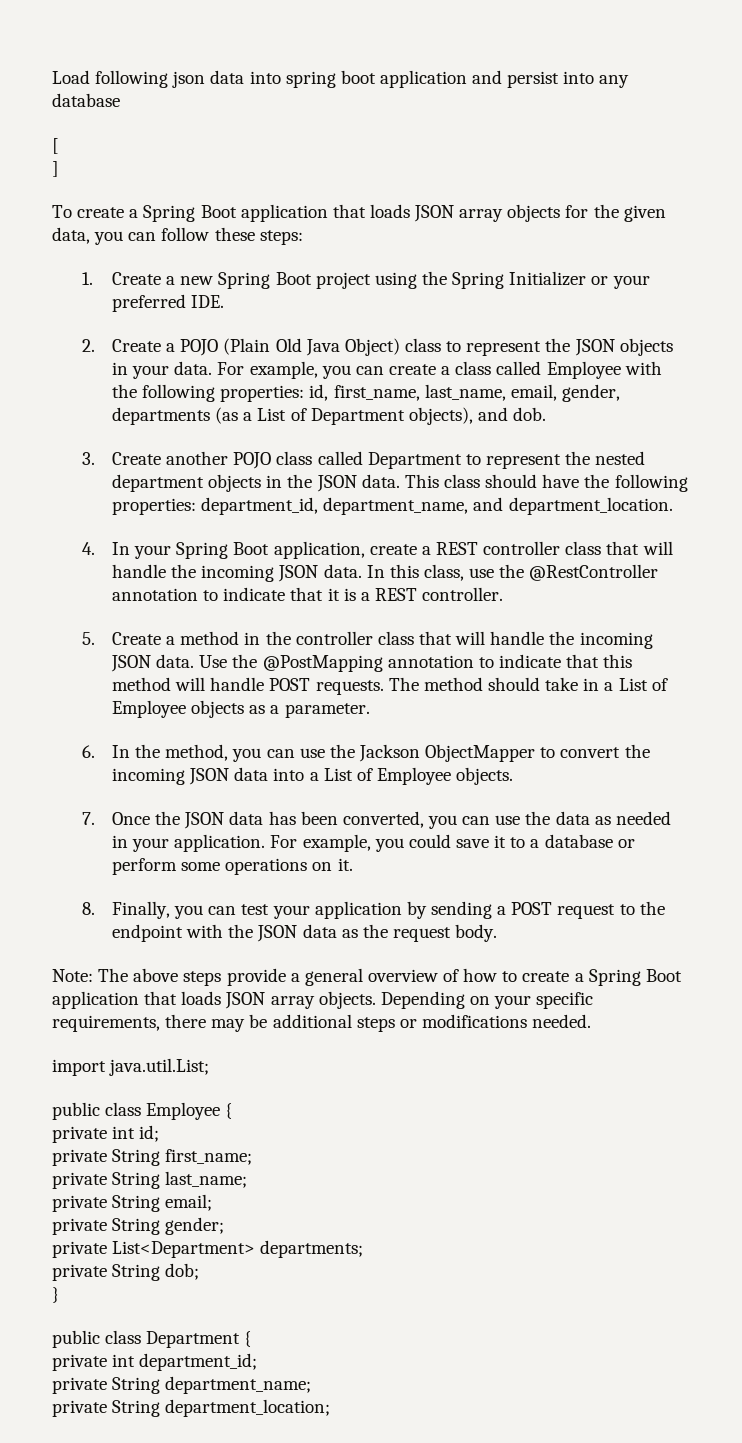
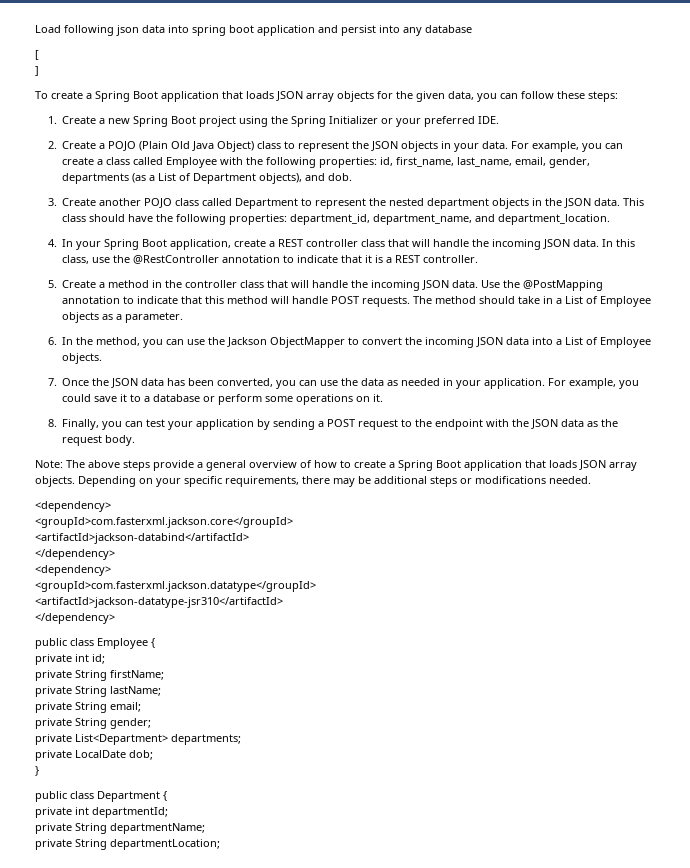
  Depending on your specific requirements, there may be additional steps or modifications needed.
- import java.util.List;
+ <dependency>
+ <groupId>com.fasterxml.jackson.core</groupId>
+ <artifactId>jackson-databind</artifactId>
+ </dependency>
+ <dependency>
+ <groupId>com.fasterxml.jackson.datatype</groupId>
+ <artifactId>jackson-datatype-jsr310</artifactId>
+ </dependency>
- private String first_name;
- private String last_name;
+ private String firstName;
+ private String lastName;
- private String dob;
+ private LocalDate dob;
- private int department_id;
- private String department_name;
- private String department_location;
+ private int departmentId;
+ private String departmentName;
+ private String departmentLocation;

